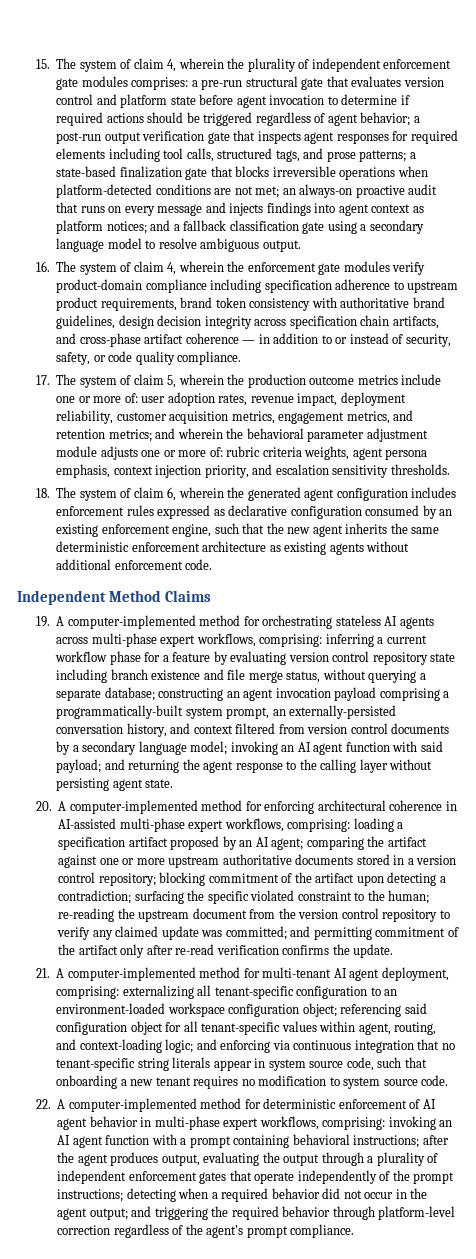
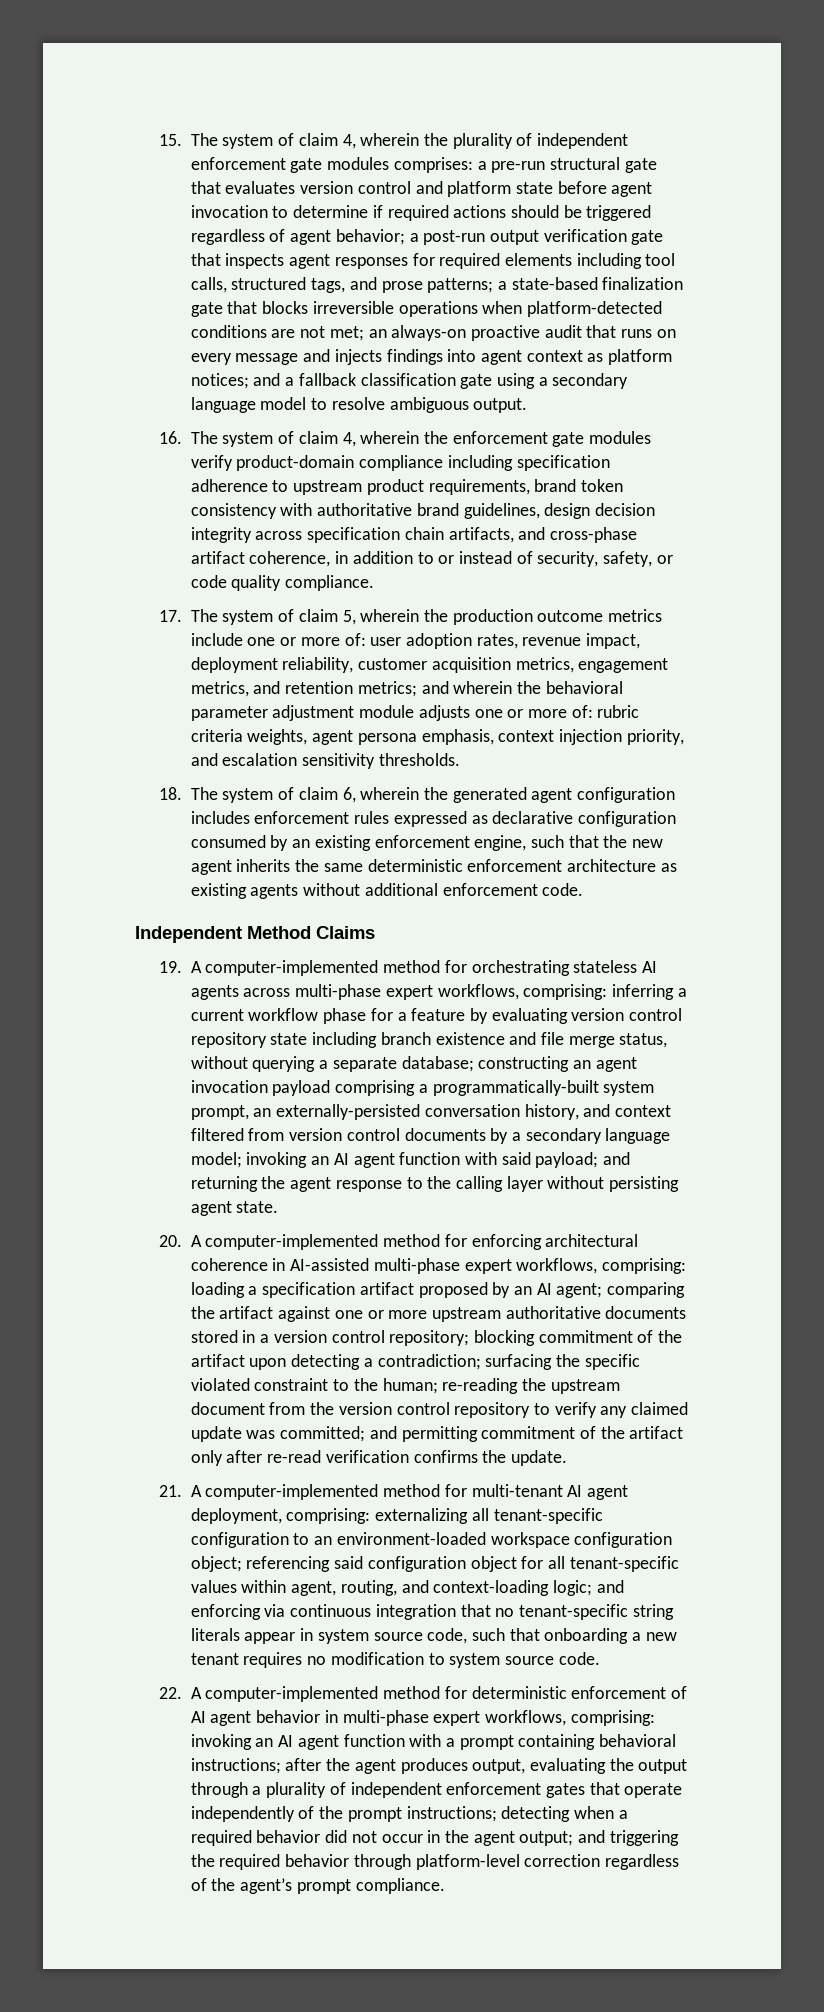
- 16. The system of claim 4, wherein the enforcement gate modules verify product-domain compliance including specification adherence to upstream product requirements, brand token consistency with authoritative brand guidelines, design decision integrity across specification chain artifacts, and cross-phase artifact coherence — in addition to or instead of security, safety, or code quality compliance.
+ 16. The system of claim 4, wherein the enforcement gate modules verify product-domain compliance including specification adherence to upstream product requirements, brand token consistency with authoritative brand guidelines, design decision integrity across specification chain artifacts, and cross-phase artifact coherence, in addition to or instead of security, safety, or code quality compliance.

